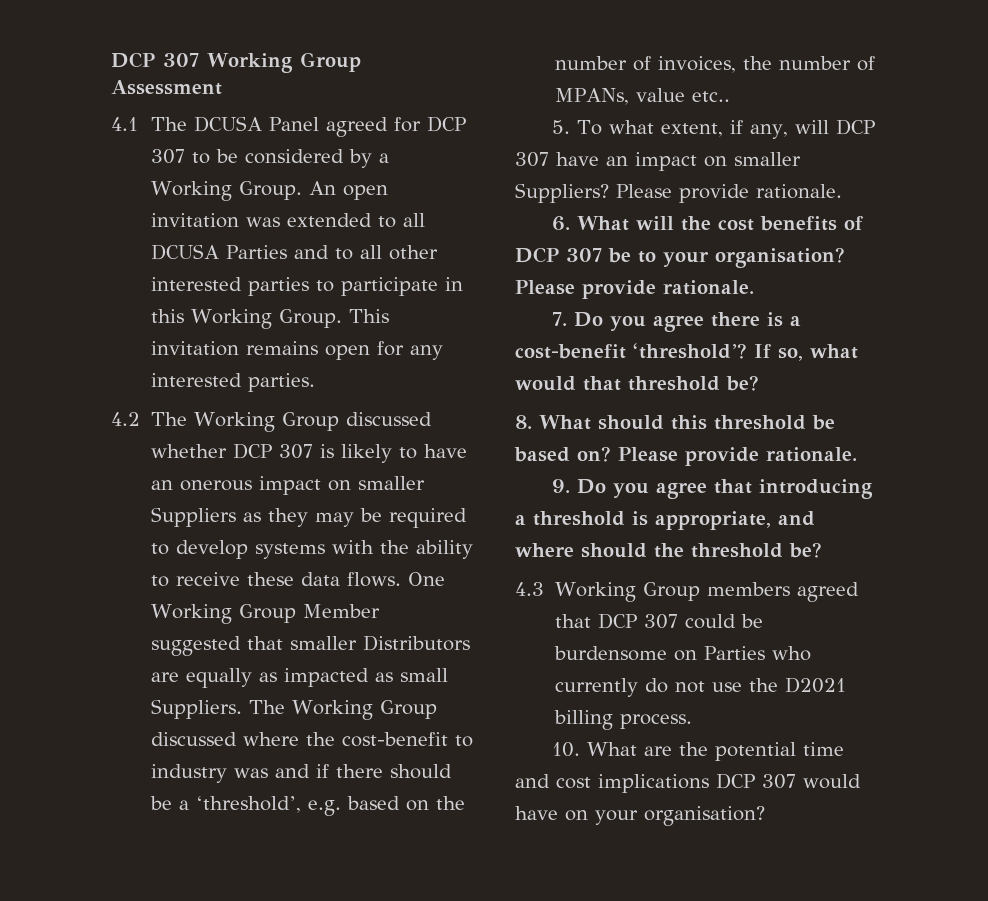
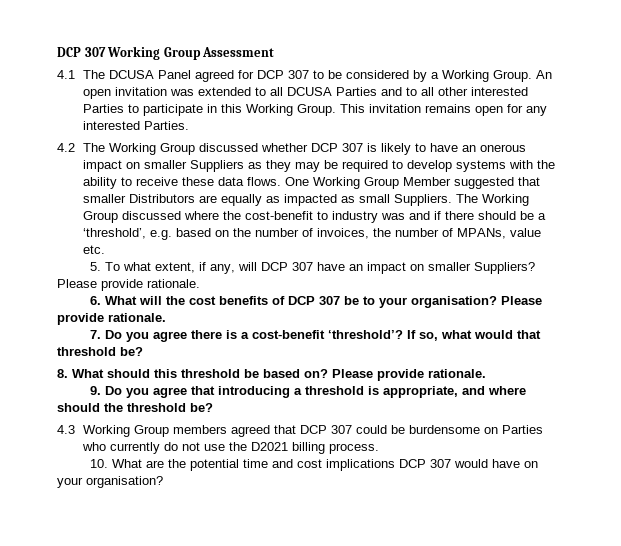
- An open invitation was extended to all DCUSA Parties and to all other interested parties to participate in this Working Group.
+ An open invitation was extended to all DCUSA Parties and to all other interested Parties to participate in this Working Group.
- This invitation remains open for any interested parties.
+ This invitation remains open for any interested Parties.
- The Working Group discussed where the cost-benefit to industry was and if there should be a ‘threshold’, e.g. based on the number of invoices, the number of MPANs, value etc..
+ The Working Group discussed where the cost-benefit to industry was and if there should be a ‘threshold’, e.g. based on the number of invoices, the number of MPANs, value etc.

